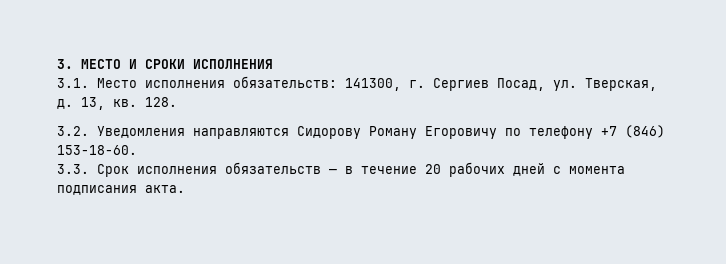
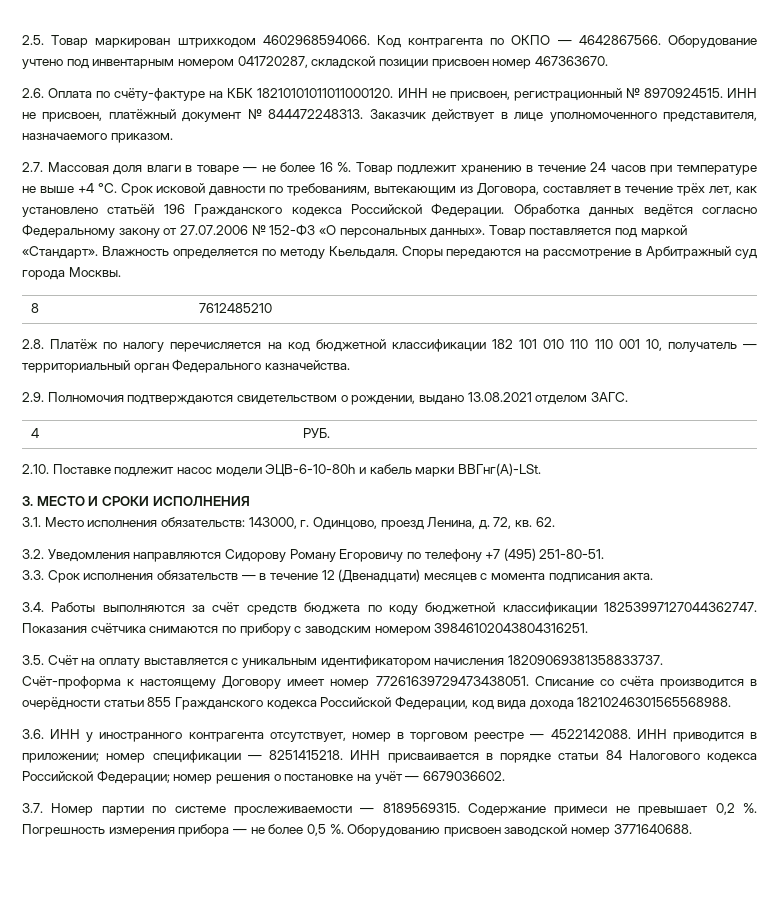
+ 2.5. Товар маркирован штрихкодом 4602968594066. Код контрагента по ОКПО — 4642867566. Оборудование учтено под инвентарным номером 041720287, складской позиции присвоен номер 467363670.
+ 2.6. Оплата по счёту-фактуре на КБК 18210101011011000120. ИНН не присвоен, регистрационный № 8970924515. ИНН не присвоен, платёжный документ № 844472248313. Заказчик действует в лице уполномоченного представителя, назначаемого приказом.
+ 2.7. Массовая доля влаги в товаре — не более 16 %. Товар подлежит хранению в течение 24 часов при температуре не выше +4 °C. Срок исковой давности по требованиям, вытекающим из Договора, составляет в течение трёх лет, как установлено статьёй 196 Гражданского кодекса Российской Федерации. Обработка данных ведётся согласно Федеральному закону от 27.07.2006 № 152-ФЗ «О персональных данных». Товар поставляется под маркой «Стандарт». Влажность определяется по методу Кьельдаля. Споры передаются на рассмотрение в Арбитражный суд города Москвы.
+ 8 | 7612485210
+ 2.8. Платёж по налогу перечисляется на код бюджетной классификации 182 101 010 110 110 001 10, получатель — территориальный орган Федерального казначейства.
+ 2.9. Полномочия подтверждаются свидетельством о рождении, выдано 13.08.2021 отделом ЗАГС.
+ 4 | РУБ.
+ 2.10. Поставке подлежит насос модели ЭЦВ-6-10-80h и кабель марки ВВГнг(А)-LSt.
- 3.1. Место исполнения обязательств: 141300, г. Сергиев Посад, ул. Тверская, д. 13, кв. 128.
+ 3.1. Место исполнения обязательств: 143000, г. Одинцово, проезд Ленина, д. 72, кв. 62.
- 3.2. Уведомления направляются Сидорову Роману Егоровичу по телефону +7 (846) 153-18-60.
+ 3.2. Уведомления направляются Сидорову Роману Егоровичу по телефону +7 (495) 251-80-51.
- 3.3. Срок исполнения обязательств — в течение 20 рабочих дней с момента подписания акта.
+ 3.3. Срок исполнения обязательств — в течение 12 (Двенадцати) месяцев с момента подписания акта.
+ 3.4. Работы выполняются за счёт средств бюджета по коду бюджетной классификации 18253997127044362747. Показания счётчика снимаются по прибору с заводским номером 39846102043804316251.
+ 3.5. Счёт на оплату выставляется с уникальным идентификатором начисления 18209069381358833737. Счёт-проформа к настоящему Договору имеет номер 77261639729473438051. Списание со счёта производится в очерёдности статьи 855 Гражданского кодекса Российской Федерации, код вида дохода 18210246301565568988.
+ 3.6. ИНН у иностранного контрагента отсутствует, номер в торговом реестре — 4522142088. ИНН приводится в приложении; номер спецификации — 8251415218. ИНН присваивается в порядке статьи 84 Налогового кодекса Российской Федерации; номер решения о постановке на учёт — 6679036602.
+ 3.7. Номер партии по системе прослеживаемости — 8189569315. Содержание примеси не превышает 0,2 %. Погрешность измерения прибора — не более 0,5 %. Оборудованию присвоен заводской номер 3771640688.

